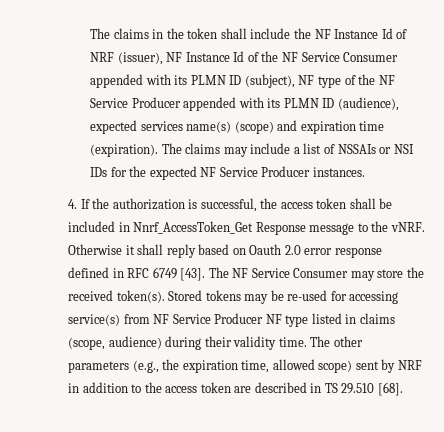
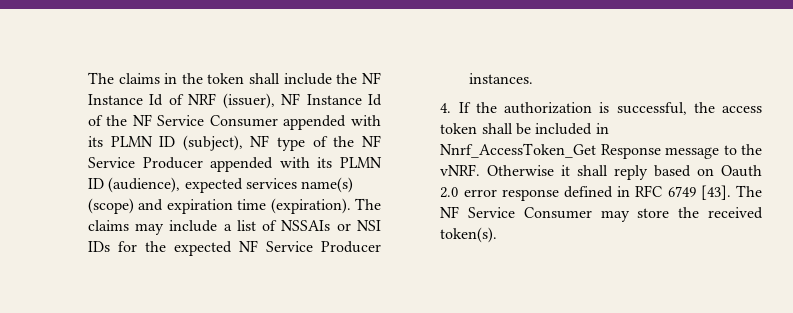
- Stored tokens may be re-used for accessing service(s) from NF Service Producer NF type listed in claims (scope, audience) during their validity time. The other parameters (e.g., the expiration time, allowed scope) sent by NRF in addition to the access token are described in TS 29.510 [68].

